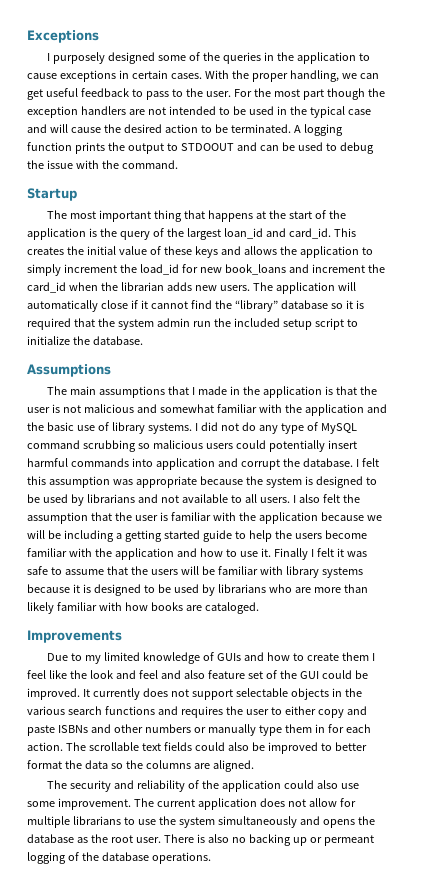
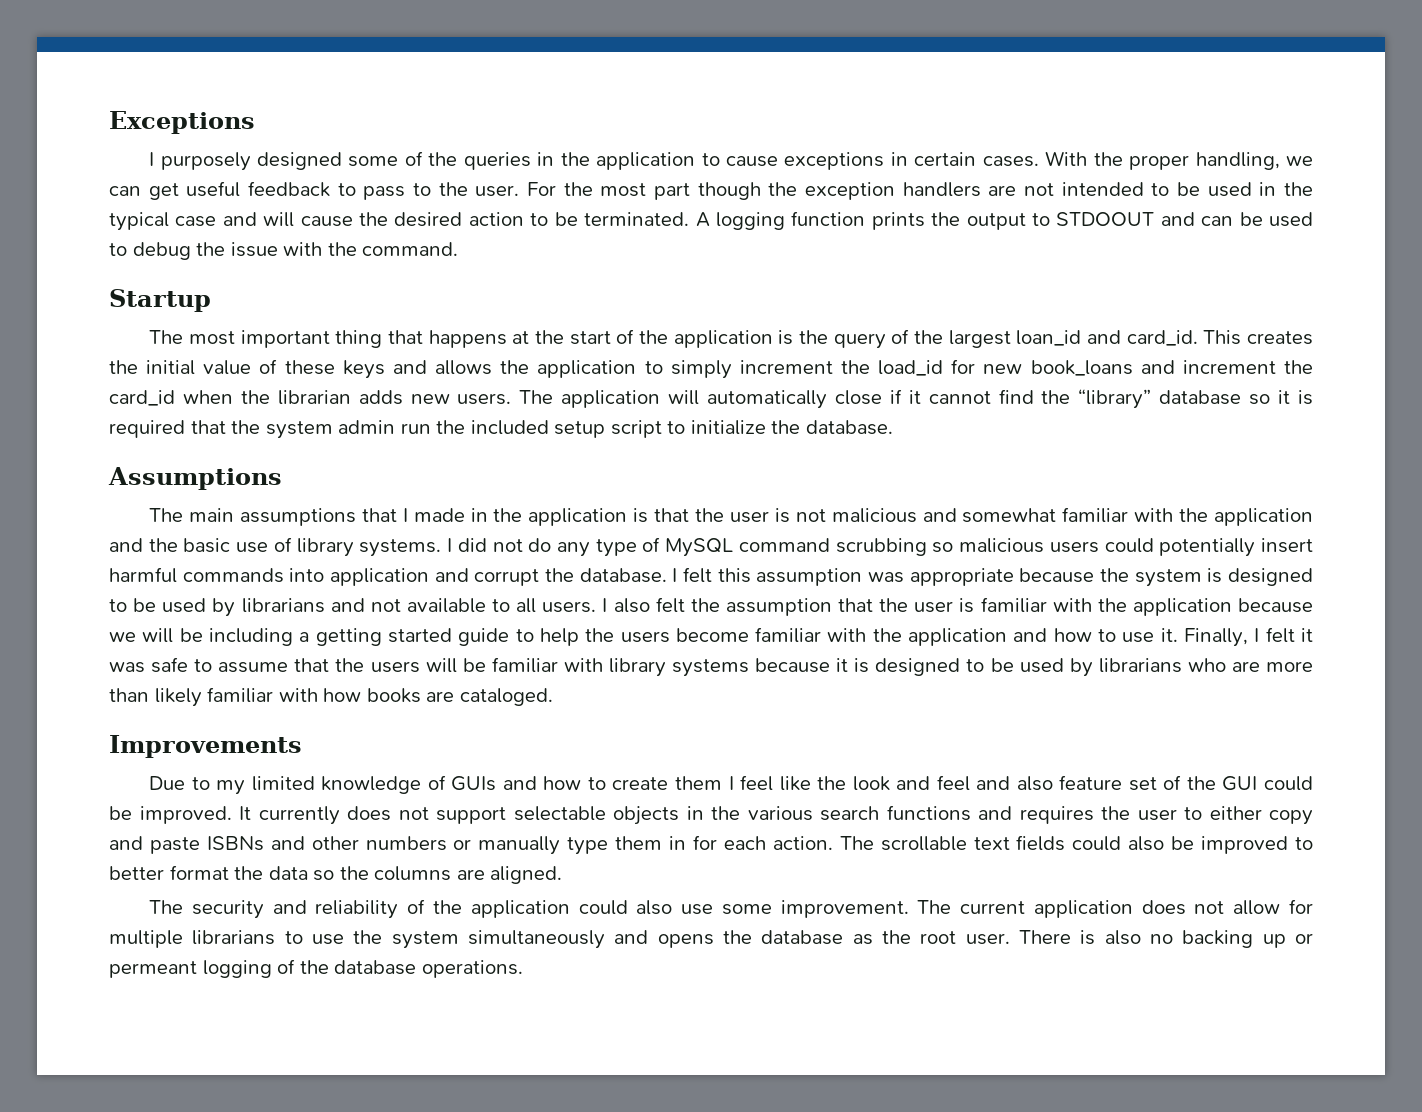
- Finally I felt it was safe to assume that the users will be familiar with library systems because it is designed to be used by librarians who are more than likely familiar with how books are cataloged.
+ Finally, I felt it was safe to assume that the users will be familiar with library systems because it is designed to be used by librarians who are more than likely familiar with how books are cataloged.

